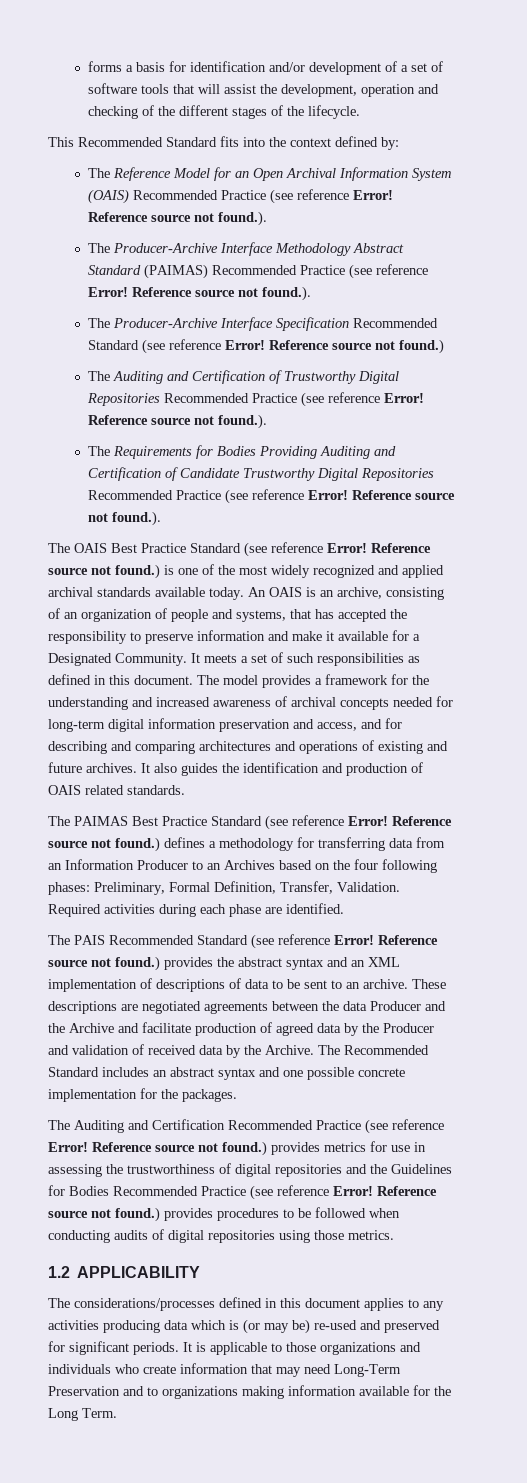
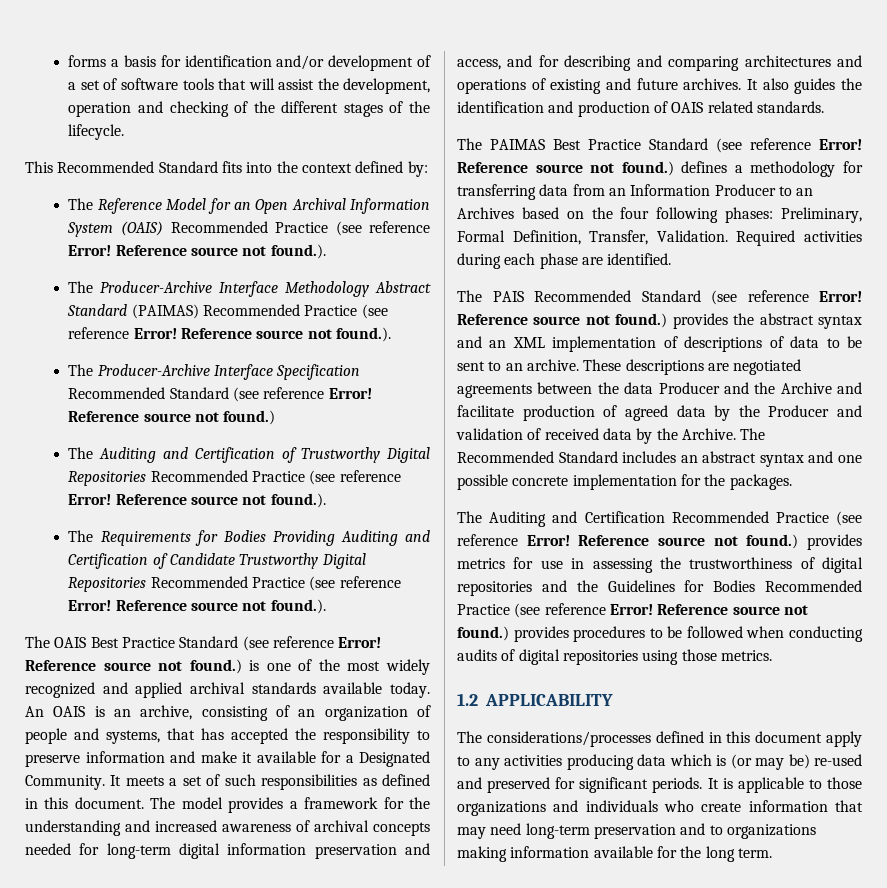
- The considerations/processes defined in this document applies to any activities producing data which is (or may be) re-used and preserved for significant periods.
+ The considerations/processes defined in this document apply to any activities producing data which is (or may be) re-used and preserved for significant periods.
- It is applicable to those organizations and individuals who create information that may need Long-Term Preservation and to organizations making information available for the Long Term.
+ It is applicable to those organizations and individuals who create information that may need long-term preservation and to organizations making information available for the long term.

